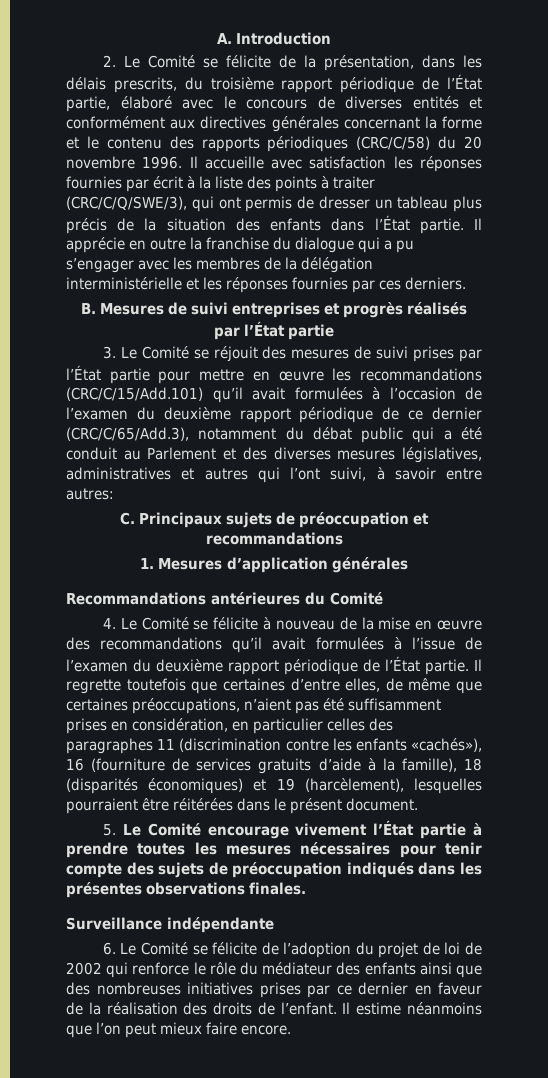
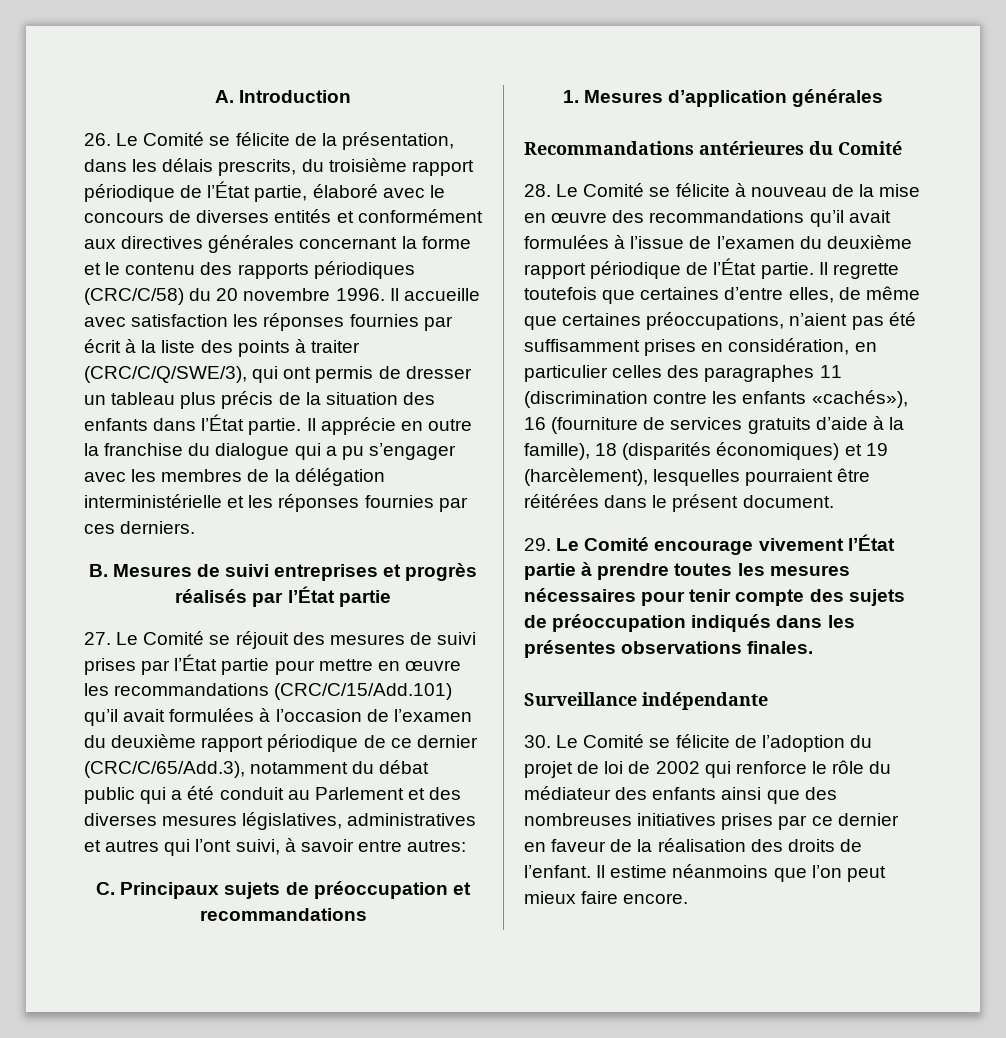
- 2. Le Comité se félicite de la présentation, dans les délais prescrits, du troisième rapport périodique de l’État partie, élaboré avec le concours de diverses entités et conformément aux directives générales concernant la forme et le contenu des rapports périodiques (CRC/C/58) du 20 novembre 1996.
+ 26. Le Comité se félicite de la présentation, dans les délais prescrits, du troisième rapport périodique de l’État partie, élaboré avec le concours de diverses entités et conformément aux directives générales concernant la forme et le contenu des rapports périodiques (CRC/C/58) du 20 novembre 1996.
- 3. Le Comité se réjouit des mesures de suivi prises par l’État partie pour mettre en œuvre les recommandations (CRC/C/15/Add.101) qu’il avait formulées à l’occasion de l’examen du deuxième rapport périodique de ce dernier (CRC/C/65/Add.3), notamment du débat public qui a été conduit au Parlement et des diverses mesures législatives, administratives et autres qui l’ont suivi, à savoir entre autres:
+ 27. Le Comité se réjouit des mesures de suivi prises par l’État partie pour mettre en œuvre les recommandations (CRC/C/15/Add.101) qu’il avait formulées à l’occasion de l’examen du deuxième rapport périodique de ce dernier (CRC/C/65/Add.3), notamment du débat public qui a été conduit au Parlement et des diverses mesures législatives, administratives et autres qui l’ont suivi, à savoir entre autres:
- 4. Le Comité se félicite à nouveau de la mise en œuvre des recommandations qu’il avait formulées à l’issue de l’examen du deuxième rapport périodique de l’État partie.
+ 28. Le Comité se félicite à nouveau de la mise en œuvre des recommandations qu’il avait formulées à l’issue de l’examen du deuxième rapport périodique de l’État partie.
- 5. Le Comité encourage vivement l’État partie à prendre toutes les mesures nécessaires pour tenir compte des sujets de préoccupation indiqués dans les présentes observations finales.
+ 29. Le Comité encourage vivement l’État partie à prendre toutes les mesures nécessaires pour tenir compte des sujets de préoccupation indiqués dans les présentes observations finales.
- 6. Le Comité se félicite de l’adoption du projet de loi de 2002 qui renforce le rôle du médiateur des enfants ainsi que des nombreuses initiatives prises par ce dernier en faveur de la réalisation des droits de l’enfant.
+ 30. Le Comité se félicite de l’adoption du projet de loi de 2002 qui renforce le rôle du médiateur des enfants ainsi que des nombreuses initiatives prises par ce dernier en faveur de la réalisation des droits de l’enfant.

